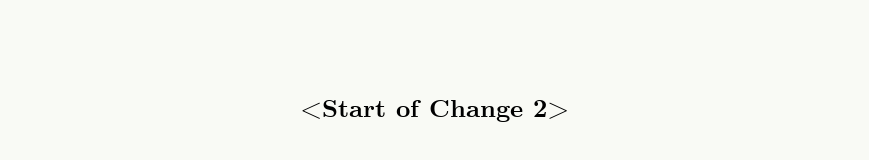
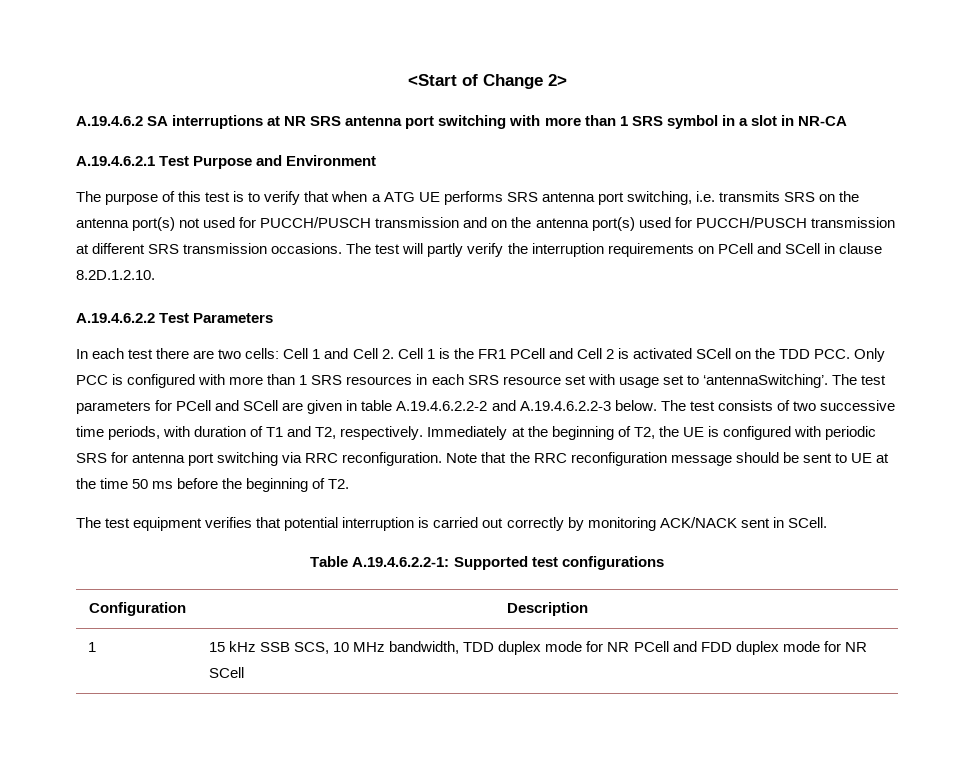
+ A.19.4.6.2 SA interruptions at NR SRS antenna port switching with more than 1 SRS symbol in a slot in NR-CA
+ A.19.4.6.2.1 Test Purpose and Environment
+ The purpose of this test is to verify that when a ATG UE performs SRS antenna port switching, i.e. transmits SRS on the antenna port(s) not used for PUCCH/PUSCH transmission and on the antenna port(s) used for PUCCH/PUSCH transmission at different SRS transmission occasions. The test will partly verify the interruption requirements on PCell and SCell in clause 8.2D.1.2.10.
+ A.19.4.6.2.2 Test Parameters
+ In each test there are two cells: Cell 1 and Cell 2. Cell 1 is the FR1 PCell and Cell 2 is activated SCell on the TDD PCC. Only PCC is configured with more than 1 SRS resources in each SRS resource set with usage set to ‘antennaSwitching’. The test parameters for PCell and SCell are given in table A.19.4.6.2.2-2 and A.19.4.6.2.2-3 below. The test consists of two successive time periods, with duration of T1 and T2, respectively. Immediately at the beginning of T2, the UE is configured with periodic SRS for antenna port switching via RRC reconfiguration. Note that the RRC reconfiguration message should be sent to UE at the time 50 ms before the beginning of T2.
+ The test equipment verifies that potential interruption is carried out correctly by monitoring ACK/NACK sent in SCell.
+ Table A.19.4.6.2.2-1: Supported test configurations
+ Configuration | Description
+ 1 | 15 kHz SSB SCS, 10 MHz bandwidth, TDD duplex mode for NR PCell and FDD duplex mode for NR SCell

